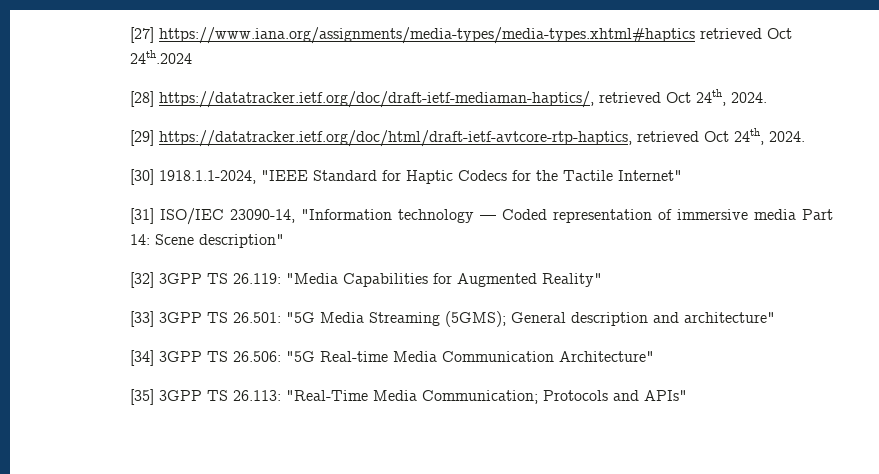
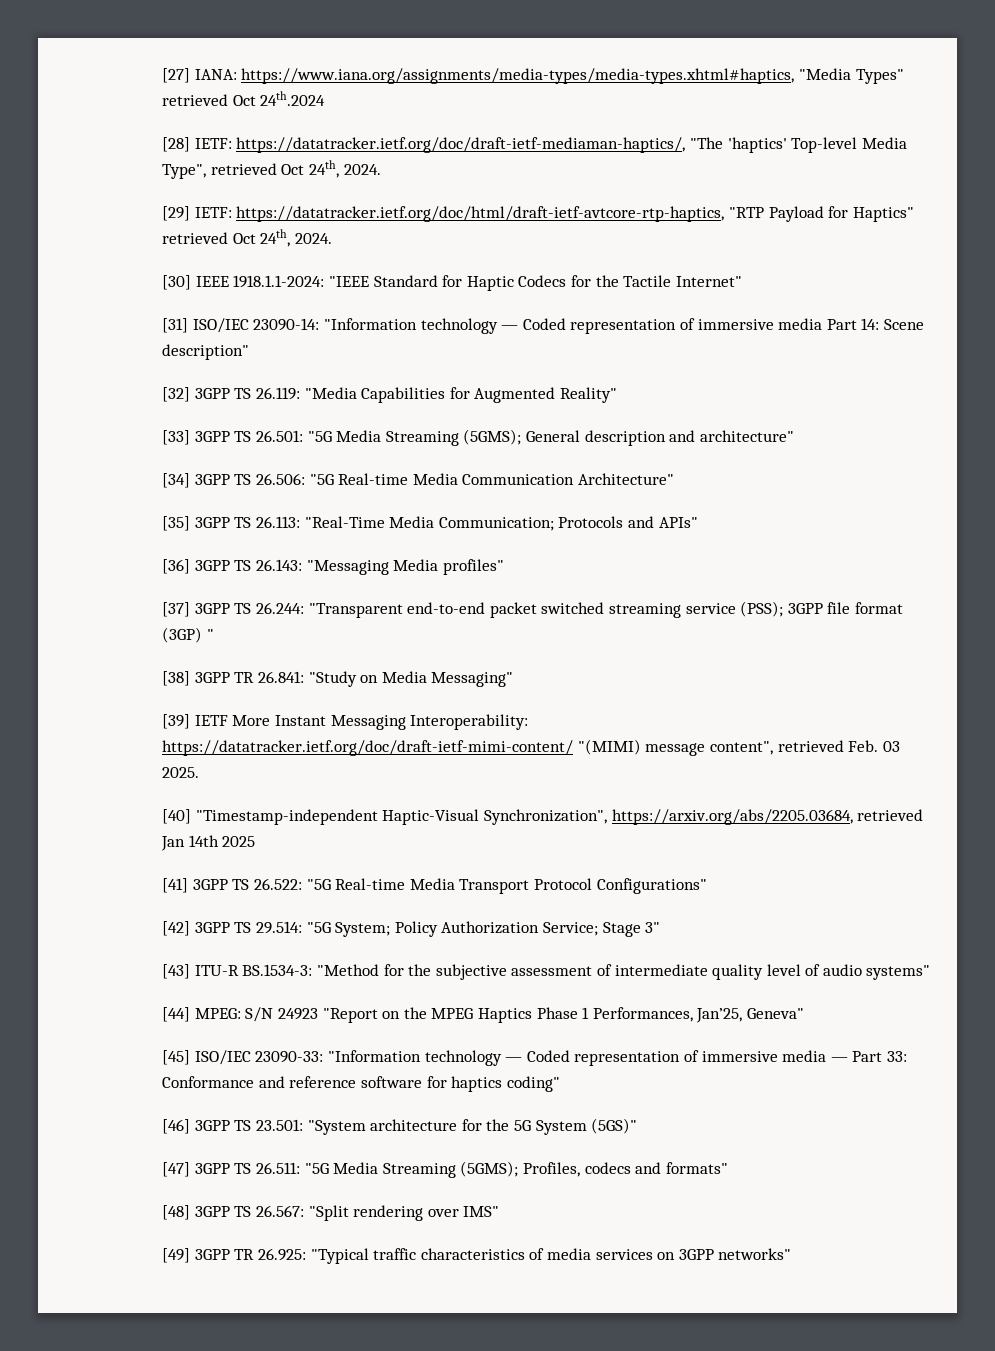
- [27] https://www.iana.org/assignments/media-types/media-types.xhtml#haptics retrieved Oct 24th.2024
+ [27] IANA: https://www.iana.org/assignments/media-types/media-types.xhtml#haptics, "Media Types" retrieved Oct 24th.2024
- [28] https://datatracker.ietf.org/doc/draft-ietf-mediaman-haptics/, retrieved Oct 24th, 2024.
+ [28] IETF: https://datatracker.ietf.org/doc/draft-ietf-mediaman-haptics/, "The 'haptics' Top-level Media Type", retrieved Oct 24th, 2024.
- [29] https://datatracker.ietf.org/doc/html/draft-ietf-avtcore-rtp-haptics, retrieved Oct 24th, 2024.
+ [29] IETF: https://datatracker.ietf.org/doc/html/draft-ietf-avtcore-rtp-haptics, "RTP Payload for Haptics" retrieved Oct 24th, 2024.
- [30] 1918.1.1-2024, "IEEE Standard for Haptic Codecs for the Tactile Internet"
+ [30] IEEE 1918.1.1-2024: "IEEE Standard for Haptic Codecs for the Tactile Internet"
- [31] ISO/IEC 23090-14, "Information technology — Coded representation of immersive media Part 14: Scene description"
+ [31] ISO/IEC 23090-14: "Information technology — Coded representation of immersive media Part 14: Scene description"
+ [36] 3GPP TS 26.143: "Messaging Media profiles"
+ [37] 3GPP TS 26.244: "Transparent end-to-end packet switched streaming service (PSS); 3GPP file format (3GP) "
+ [38] 3GPP TR 26.841: "Study on Media Messaging"
+ [39] IETF More Instant Messaging Interoperability: https://datatracker.ietf.org/doc/draft-ietf-mimi-content/ "(MIMI) message content", retrieved Feb. 03 2025.
+ [40] "Timestamp-independent Haptic-Visual Synchronization", https://arxiv.org/abs/2205.03684, retrieved Jan 14th 2025
+ [41] 3GPP TS 26.522: "5G Real-time Media Transport Protocol Configurations"
+ [42] 3GPP TS 29.514: "5G System; Policy Authorization Service; Stage 3"
+ [43] ITU-R BS.1534-3: "Method for the subjective assessment of intermediate quality level of audio systems"
+ [44] MPEG: S/N 24923 "Report on the MPEG Haptics Phase 1 Performances, Jan’25, Geneva"
+ [45] ISO/IEC 23090-33: "Information technology — Coded representation of immersive media — Part 33: Conformance and reference software for haptics coding"
+ [46] 3GPP TS 23.501: "System architecture for the 5G System (5GS)"
+ [47] 3GPP TS 26.511: "5G Media Streaming (5GMS); Profiles, codecs and formats"
+ [48] 3GPP TS 26.567: "Split rendering over IMS"
+ [49] 3GPP TR 26.925: "Typical traffic characteristics of media services on 3GPP networks"

